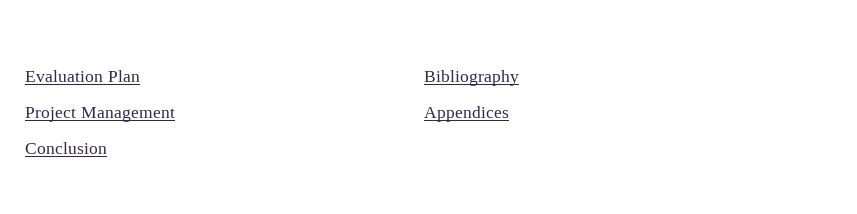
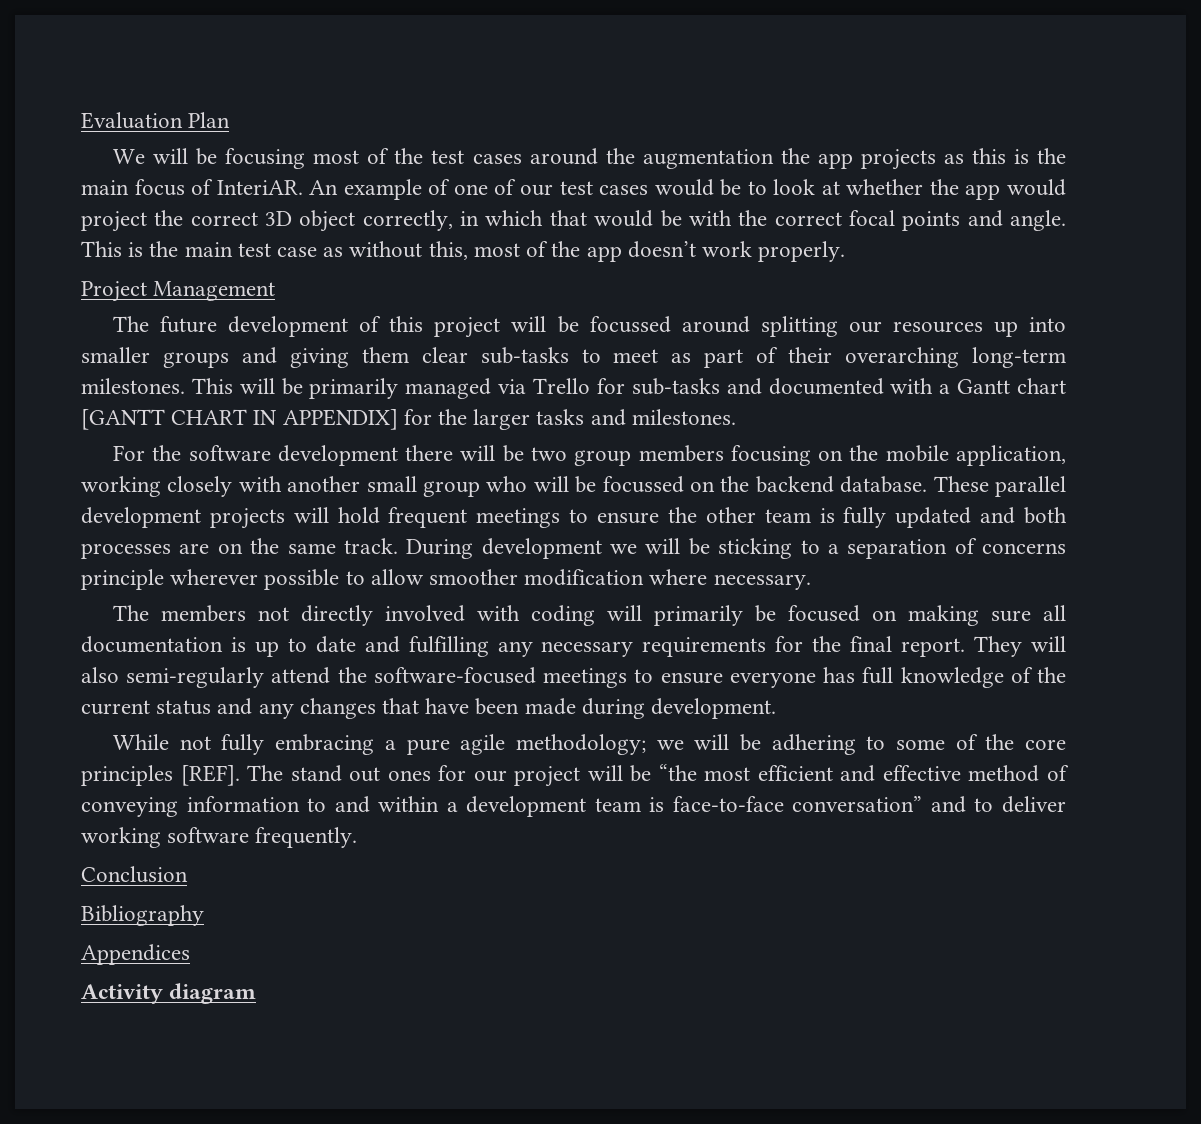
+ We will be focusing most of the test cases around the augmentation the app projects as this is the main focus of InteriAR. An example of one of our test cases would be to look at whether the app would project the correct 3D object correctly, in which that would be with the correct focal points and angle. This is the main test case as without this, most of the app doesn’t work properly.
  Project Management
+ The future development of this project will be focussed around splitting our resources up into smaller groups and giving them clear sub-tasks to meet as part of their overarching long-term milestones. This will be primarily managed via Trello for sub-tasks and documented with a Gantt chart [GANTT CHART IN APPENDIX] for the larger tasks and milestones.
+ For the software development there will be two group members focusing on the mobile application, working closely with another small group who will be focussed on the backend database. These parallel development projects will hold frequent meetings to ensure the other team is fully updated and both processes are on the same track. During development we will be sticking to a separation of concerns principle wherever possible to allow smoother modification where necessary.
+ The members not directly involved with coding will primarily be focused on making sure all documentation is up to date and fulfilling any necessary requirements for the final report. They will also semi-regularly attend the software-focused meetings to ensure everyone has full knowledge of the current status and any changes that have been made during development.
+ While not fully embracing a pure agile methodology; we will be adhering to some of the core principles [REF]. The stand out ones for our project will be “the most efficient and effective method of conveying information to and within a development team is face-to-face conversation” and to deliver working software frequently.
+ Activity diagram

